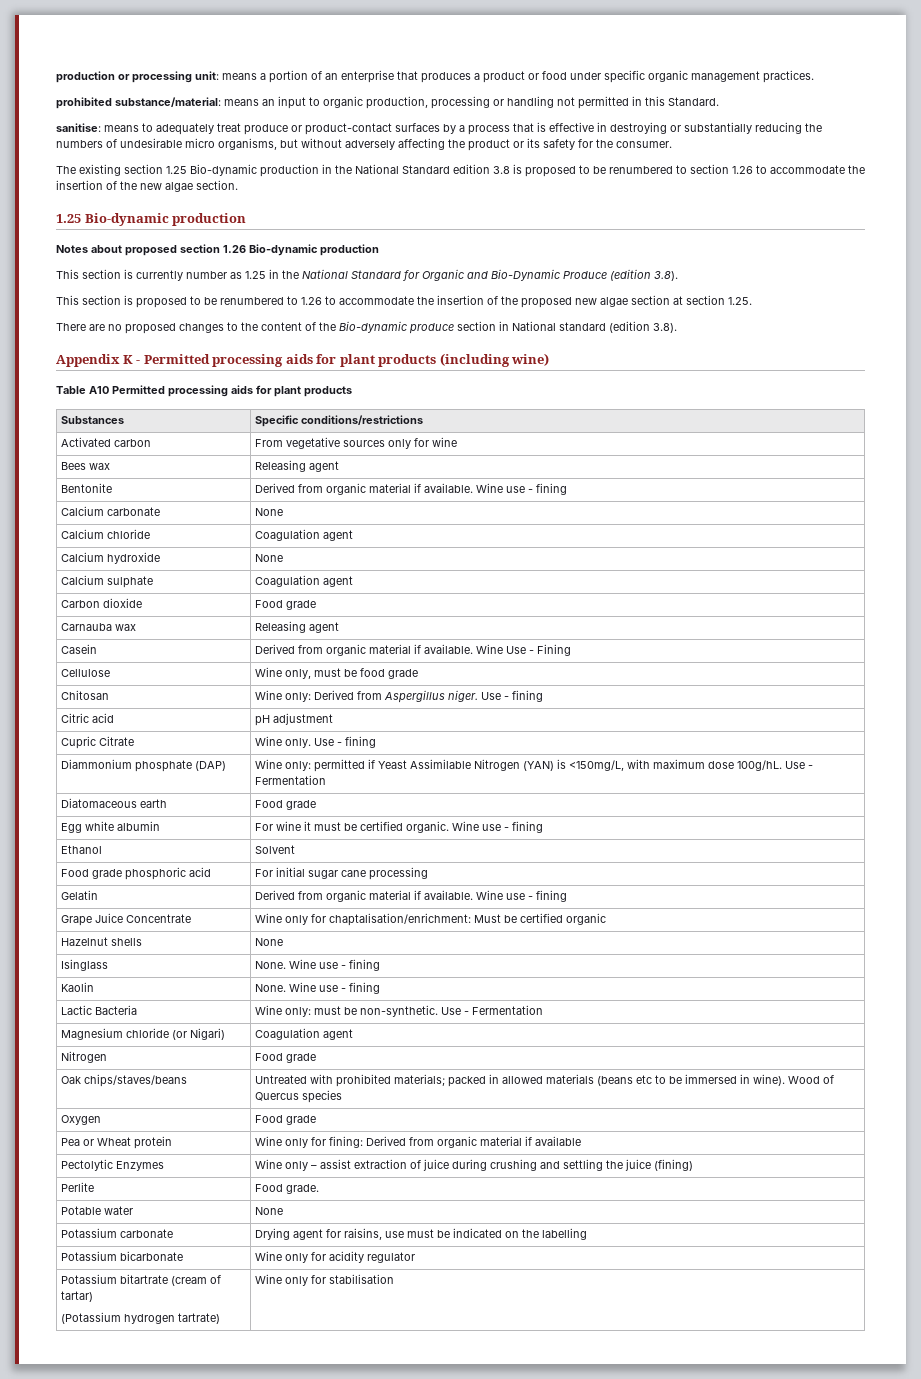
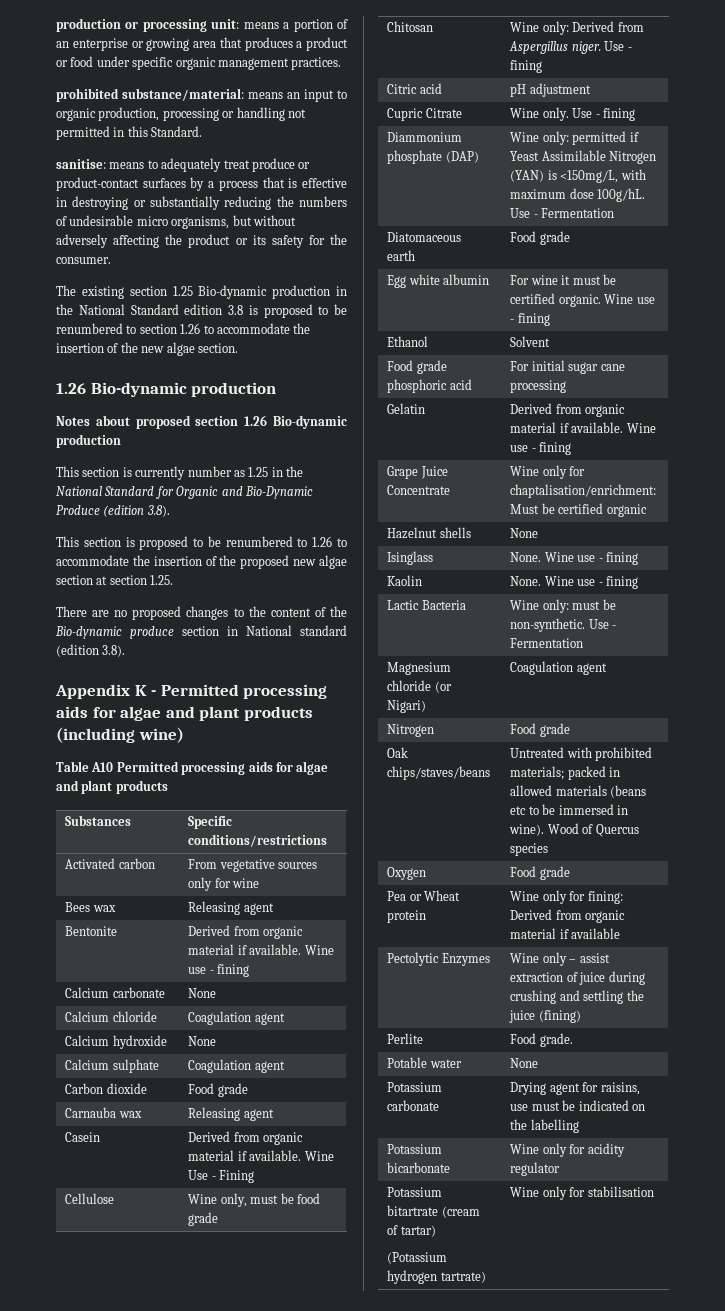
- production or processing unit: means a portion of an enterprise that produces a product or food under specific organic management practices.
+ production or processing unit: means a portion of an enterprise or growing area that produces a product or food under specific organic management practices.
  The existing section 1.25 Bio-dynamic production in the National Standard edition 3.8 is proposed to be renumbered to section 1.26 to accommodate the insertion of the new algae section.
- 1.25 Bio-dynamic production
+ 1.26 Bio-dynamic production
- Appendix K - Permitted processing aids for plant products (including wine)
+ Appendix K - Permitted processing aids for algae and plant products (including wine)
- Table A10 Permitted processing aids for plant products
+ Table A10 Permitted processing aids for algae and plant products

